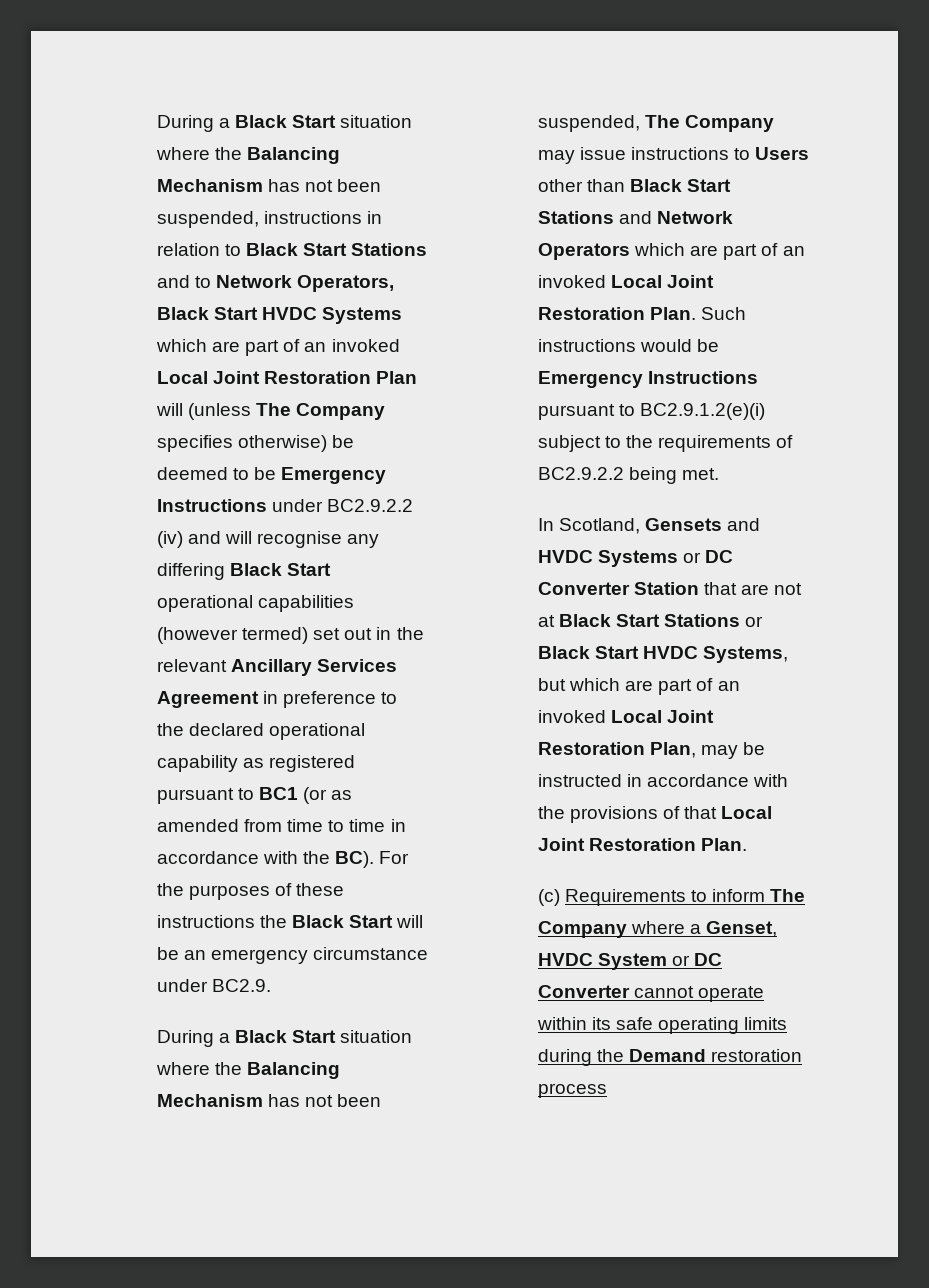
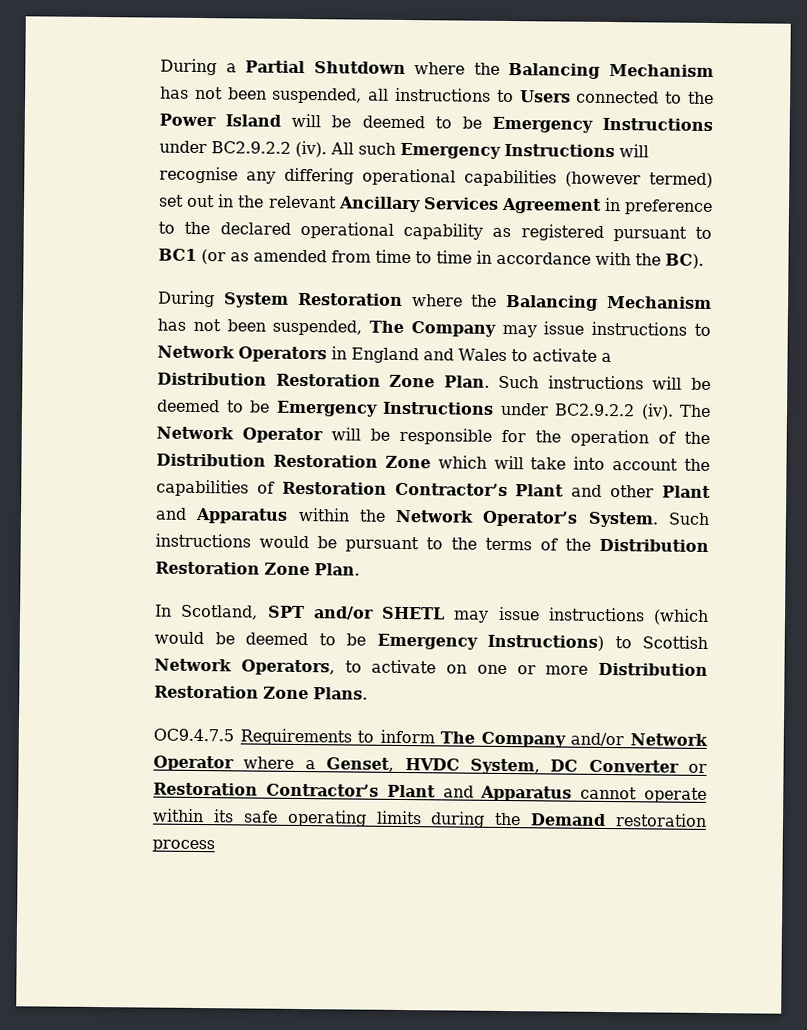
- During a Black Start situation where the Balancing Mechanism has not been suspended, instructions in relation to Black Start Stations and to Network Operators, Black Start HVDC Systems which are part of an invoked Local Joint Restoration Plan will (unless The Company specifies otherwise) be deemed to be Emergency Instructions under BC2.9.2.2 (iv) and will recognise any differing Black Start operational capabilities (however termed) set out in the relevant Ancillary Services Agreement in preference to the declared operational capability as registered pursuant to BC1 (or as amended from time to time in accordance with the BC). For the purposes of these instructions the Black Start will be an emergency circumstance under BC2.9.
- During a Black Start situation where the Balancing Mechanism has not been suspended, The Company may issue instructions to Users other than Black Start Stations and Network Operators which are part of an invoked Local Joint Restoration Plan. Such instructions would be Emergency Instructions pursuant to BC2.9.1.2(e)(i) subject to the requirements of BC2.9.2.2 being met.
- In Scotland, Gensets and HVDC Systems or DC Converter Station that are not at Black Start Stations or Black Start HVDC Systems, but which are part of an invoked Local Joint Restoration Plan, may be instructed in accordance with the provisions of that Local Joint Restoration Plan.
- (c) Requirements to inform The Company where a Genset, HVDC System or DC Converter cannot operate within its safe operating limits during the Demand restoration process
+ During a Partial Shutdown where the Balancing Mechanism has not been suspended, all instructions to Users connected to the Power Island will be deemed to be Emergency Instructions under BC2.9.2.2 (iv). All such Emergency Instructions will recognise any differing operational capabilities (however termed) set out in the relevant Ancillary Services Agreement in preference to the declared operational capability as registered pursuant to BC1 (or as amended from time to time in accordance with the BC).
+ During System Restoration where the Balancing Mechanism has not been suspended, The Company may issue instructions to Network Operators in England and Wales to activate a Distribution Restoration Zone Plan. Such instructions will be deemed to be Emergency Instructions under BC2.9.2.2 (iv). The Network Operator will be responsible for the operation of the Distribution Restoration Zone which will take into account the capabilities of Restoration Contractor’s Plant and other Plant and Apparatus within the Network Operator’s System. Such instructions would be pursuant to the terms of the Distribution Restoration Zone Plan.
+ In Scotland, SPT and/or SHETL may issue instructions (which would be deemed to be Emergency Instructions) to Scottish Network Operators, to activate on one or more Distribution Restoration Zone Plans.
+ OC9.4.7.5 Requirements to inform The Company and/or Network Operator where a Genset, HVDC System, DC Converter or Restoration Contractor’s Plant and Apparatus cannot operate within its safe operating limits during the Demand restoration process

